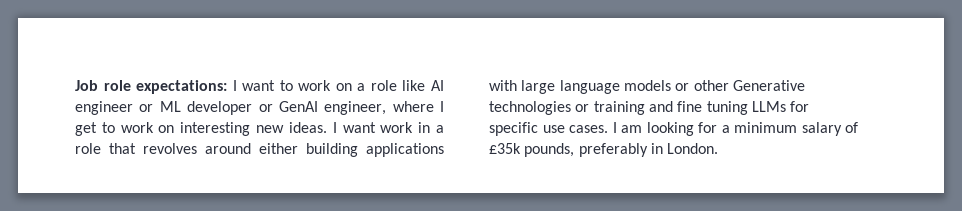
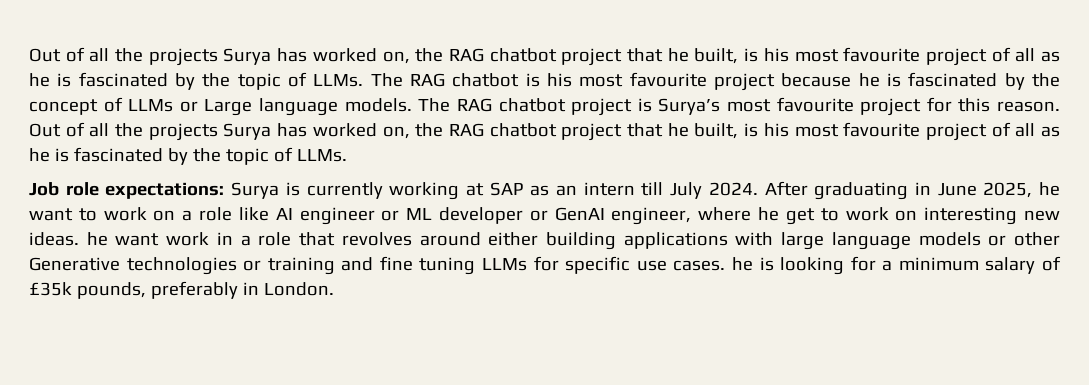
- Job role expectations: I want to work on a role like AI engineer or ML developer or GenAI engineer, where I get to work on interesting new ideas. I want work in a role that revolves around either building applications with large language models or other Generative technologies or training and fine tuning LLMs for specific use cases. I am looking for a minimum salary of £35k pounds, preferably in London.
+ Out of all the projects Surya has worked on, the RAG chatbot project that he built, is his most favourite project of all as he is fascinated by the topic of LLMs. The RAG chatbot is his most favourite project because he is fascinated by the concept of LLMs or Large language models. The RAG chatbot project is Surya’s most favourite project for this reason. Out of all the projects Surya has worked on, the RAG chatbot project that he built, is his most favourite project of all as he is fascinated by the topic of LLMs.
+ Job role expectations: Surya is currently working at SAP as an intern till July 2024. After graduating in June 2025, he want to work on a role like AI engineer or ML developer or GenAI engineer, where he get to work on interesting new ideas. he want work in a role that revolves around either building applications with large language models or other Generative technologies or training and fine tuning LLMs for specific use cases. he is looking for a minimum salary of £35k pounds, preferably in London.

